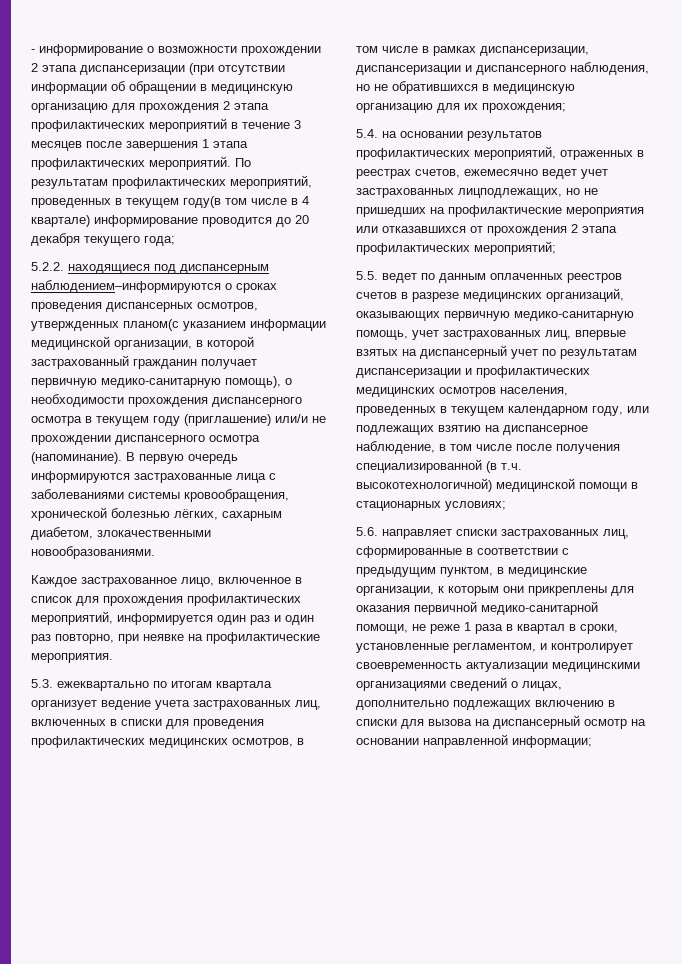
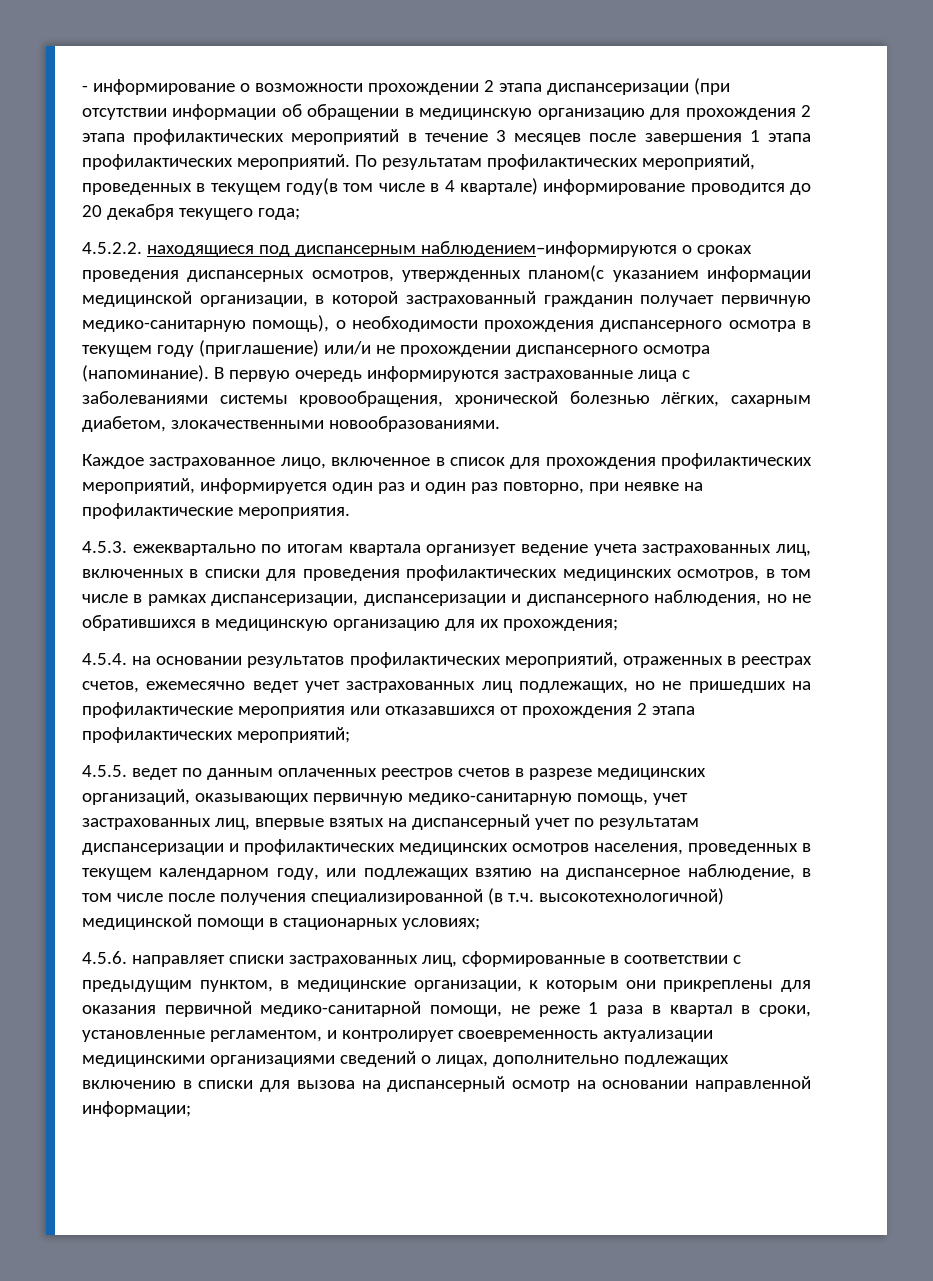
- 5.2.2. находящиеся под диспансерным наблюдением–информируются о сроках проведения диспансерных осмотров, утвержденных планом(с указанием информации медицинской организации, в которой застрахованный гражданин получает первичную медико-санитарную помощь), о необходимости прохождения диспансерного осмотра в текущем году (приглашение) или/и не прохождении диспансерного осмотра (напоминание).
+ 4.5.2.2. находящиеся под диспансерным наблюдением–информируются о сроках проведения диспансерных осмотров, утвержденных планом(с указанием информации медицинской организации, в которой застрахованный гражданин получает первичную медико-санитарную помощь), о необходимости прохождения диспансерного осмотра в текущем году (приглашение) или/и не прохождении диспансерного осмотра (напоминание).
- 5.3. ежеквартально по итогам квартала организует ведение учета застрахованных лиц, включенных в списки для проведения профилактических медицинских осмотров, в том числе в рамках диспансеризации, диспансеризации и диспансерного наблюдения, но не обратившихся в медицинскую организацию для их прохождения;
+ 4.5.3. ежеквартально по итогам квартала организует ведение учета застрахованных лиц, включенных в списки для проведения профилактических медицинских осмотров, в том числе в рамках диспансеризации, диспансеризации и диспансерного наблюдения, но не обратившихся в медицинскую организацию для их прохождения;
- 5.4. на основании результатов профилактических мероприятий, отраженных в реестрах счетов, ежемесячно ведет учет застрахованных лицподлежащих, но не пришедших на профилактические мероприятия или отказавшихся от прохождения 2 этапа профилактических мероприятий;
+ 4.5.4. на основании результатов профилактических мероприятий, отраженных в реестрах счетов, ежемесячно ведет учет застрахованных лиц подлежащих, но не пришедших на профилактические мероприятия или отказавшихся от прохождения 2 этапа профилактических мероприятий;
- 5.5. ведет по данным оплаченных реестров счетов в разрезе медицинских организаций, оказывающих первичную медико-санитарную помощь, учет застрахованных лиц, впервые взятых на диспансерный учет по результатам диспансеризации и профилактических медицинских осмотров населения, проведенных в текущем календарном году, или подлежащих взятию на диспансерное наблюдение, в том числе после получения специализированной (в т.ч. высокотехнологичной) медицинской помощи в стационарных условиях;
+ 4.5.5. ведет по данным оплаченных реестров счетов в разрезе медицинских организаций, оказывающих первичную медико-санитарную помощь, учет застрахованных лиц, впервые взятых на диспансерный учет по результатам диспансеризации и профилактических медицинских осмотров населения, проведенных в текущем календарном году, или подлежащих взятию на диспансерное наблюдение, в том числе после получения специализированной (в т.ч. высокотехнологичной) медицинской помощи в стационарных условиях;
- 5.6. направляет списки застрахованных лиц, сформированные в соответствии с предыдущим пунктом, в медицинские организации, к которым они прикреплены для оказания первичной медико-санитарной помощи, не реже 1 раза в квартал в сроки, установленные регламентом, и контролирует своевременность актуализации медицинскими организациями сведений о лицах, дополнительно подлежащих включению в списки для вызова на диспансерный осмотр на основании направленной информации;
+ 4.5.6. направляет списки застрахованных лиц, сформированные в соответствии с предыдущим пунктом, в медицинские организации, к которым они прикреплены для оказания первичной медико-санитарной помощи, не реже 1 раза в квартал в сроки, установленные регламентом, и контролирует своевременность актуализации медицинскими организациями сведений о лицах, дополнительно подлежащих включению в списки для вызова на диспансерный осмотр на основании направленной информации;

